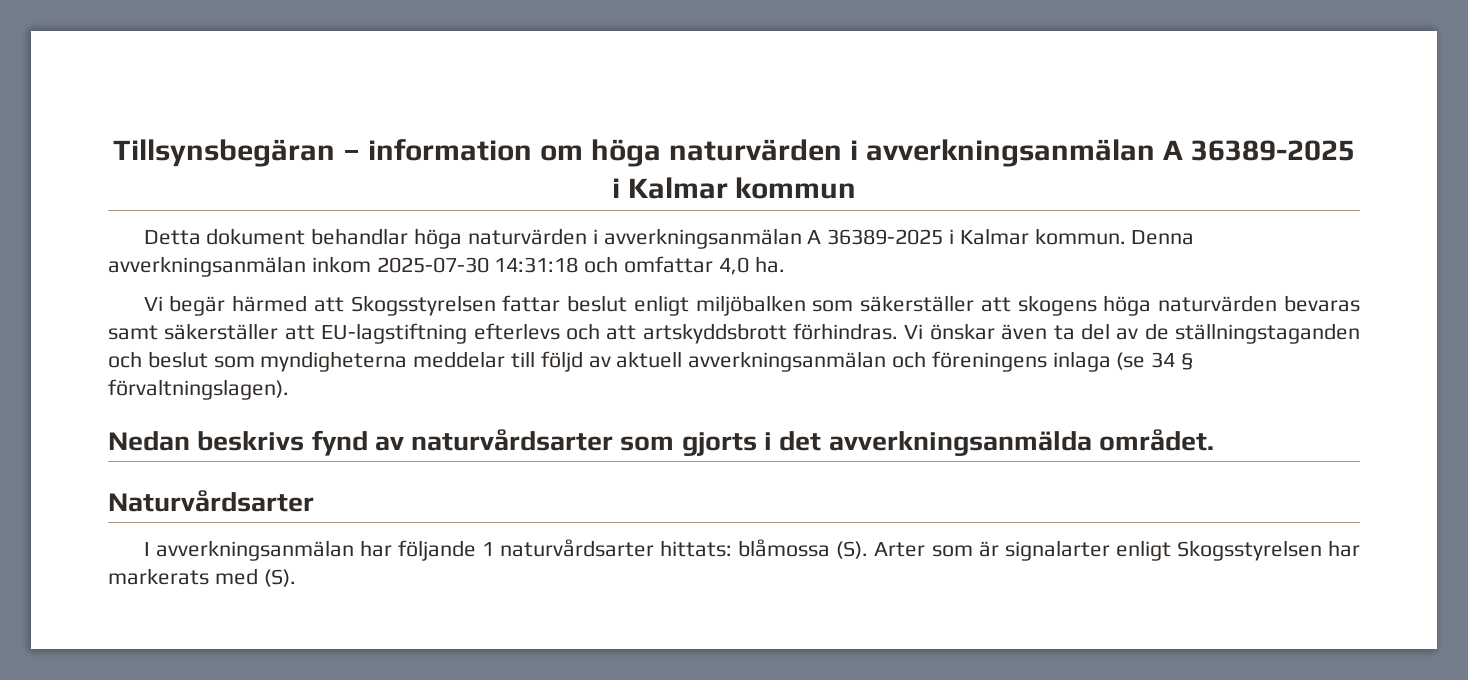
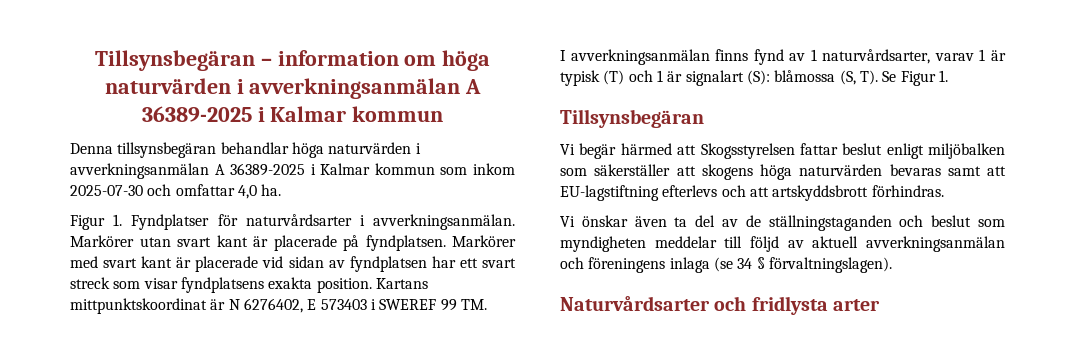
- Detta dokument behandlar höga naturvärden i avverkningsanmälan A 36389-2025 i Kalmar kommun. Denna avverkningsanmälan inkom 2025-07-30 14:31:18 och omfattar 4,0 ha.
+ Denna tillsynsbegäran behandlar höga naturvärden i avverkningsanmälan A 36389-2025 i Kalmar kommun som inkom 2025-07-30 och omfattar 4,0 ha.
+ Figur 1. Fyndplatser för naturvårdsarter i avverkningsanmälan. Markörer utan svart kant är placerade på fyndplatsen. Markörer med svart kant är placerade vid sidan av fyndplatsen har ett svart streck som visar fyndplatsens exakta position. Kartans mittpunktskoordinat är N 6276402, E 573403 i SWEREF 99 TM.
+ I avverkningsanmälan finns fynd av 1 naturvårdsarter, varav 1 är typisk (T) och 1 är signalart (S): blåmossa (S, T). Se Figur 1.
+ Tillsynsbegäran
- Vi begär härmed att Skogsstyrelsen fattar beslut enligt miljöbalken som säkerställer att skogens höga naturvärden bevaras samt säkerställer att EU-lagstiftning efterlevs och att artskyddsbrott förhindras. Vi önskar även ta del av de ställningstaganden och beslut som myndigheterna meddelar till följd av aktuell avverkningsanmälan och föreningens inlaga (se 34 § förvaltningslagen).
+ Vi begär härmed att Skogsstyrelsen fattar beslut enligt miljöbalken som säkerställer att skogens höga naturvärden bevaras samt att EU-lagstiftning efterlevs och att artskyddsbrott förhindras.
+ Vi önskar även ta del av de ställningstaganden och beslut som myndigheten meddelar till följd av aktuell avverkningsanmälan och föreningens inlaga (se 34 § förvaltningslagen).
- Nedan beskrivs fynd av naturvårdsarter som gjorts i det avverkningsanmälda området.
- Naturvårdsarter
- I avverkningsanmälan har följande 1 naturvårdsarter hittats: blåmossa (S). Arter som är signalarter enligt Skogsstyrelsen har markerats med (S).
+ Naturvårdsarter och fridlysta arter

